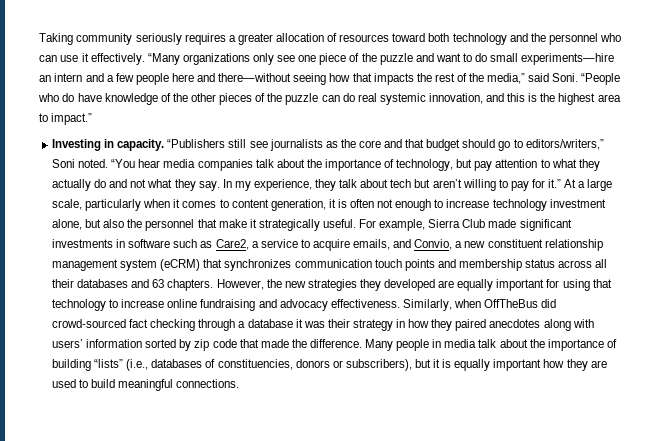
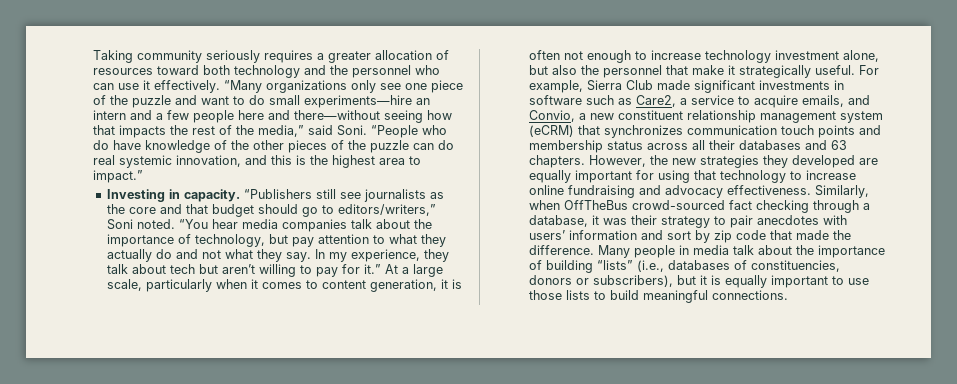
- Similarly, when OffTheBus did crowd-sourced fact checking through a database it was their strategy in how they paired anecdotes along with users’ information sorted by zip code that made the difference.
+ Similarly, when OffTheBus crowd-sourced fact checking through a database, it was their strategy to pair anecdotes with users’ information and sort by zip code that made the difference.
- Many people in media talk about the importance of building “lists” (i.e., databases of constituencies, donors or subscribers), but it is equally important how they are used to build meaningful connections.
+ Many people in media talk about the importance of building “lists” (i.e., databases of constituencies, donors or subscribers), but it is equally important to use those lists to build meaningful connections.

